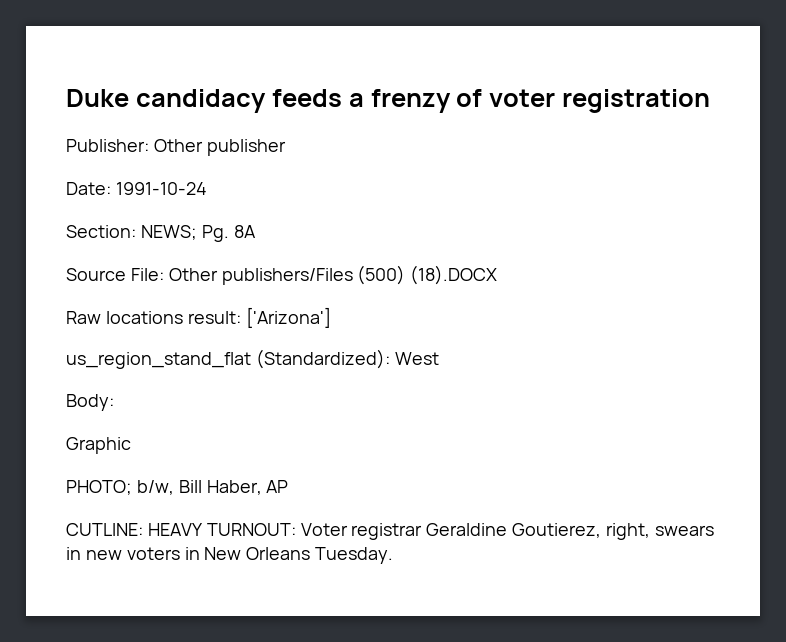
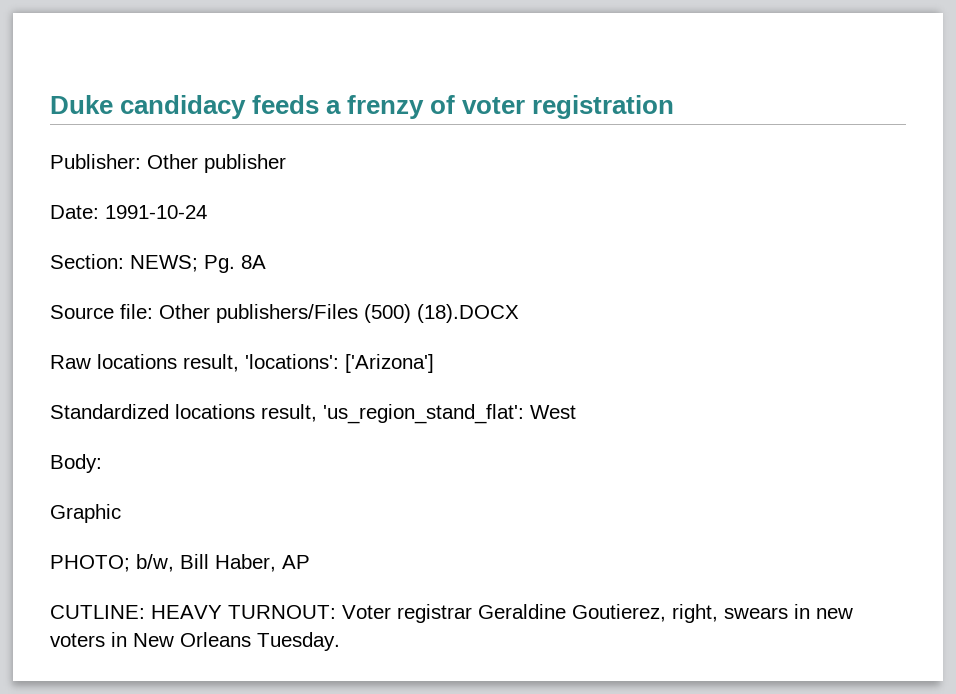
- Source File: Other publishers/Files (500) (18).DOCX
+ Source file: Other publishers/Files (500) (18).DOCX
- Raw locations result: ['Arizona']
+ Raw locations result, 'locations': ['Arizona']
- us_region_stand_flat (Standardized): West
+ Standardized locations result, 'us_region_stand_flat': West

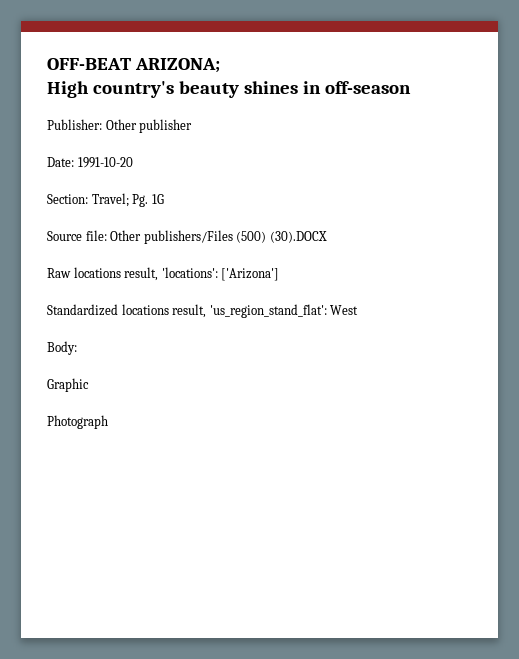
- Duke candidacy feeds a frenzy of voter registration
+ OFF-BEAT ARIZONA;
+ High country's beauty shines in off-season
- Date: 1991-10-24
+ Date: 1991-10-20
- Section: NEWS; Pg. 8A
+ Section: Travel; Pg. 1G
- Source file: Other publishers/Files (500) (18).DOCX
+ Source file: Other publishers/Files (500) (30).DOCX
- PHOTO; b/w, Bill Haber, AP
- CUTLINE: HEAVY TURNOUT: Voter registrar Geraldine Goutierez, right, swears in new voters in New Orleans Tuesday.
+ Photograph

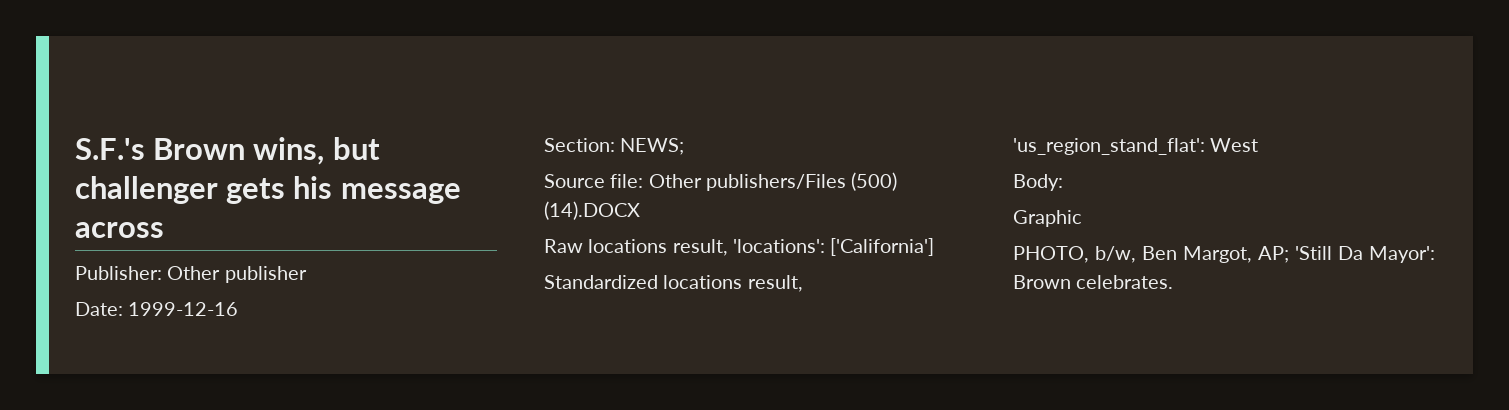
- OFF-BEAT ARIZONA;
- High country's beauty shines in off-season
+ S.F.'s Brown wins, but challenger gets his message across
- Date: 1991-10-20
+ Date: 1999-12-16
- Section: Travel; Pg. 1G
+ Section: NEWS;
- Source file: Other publishers/Files (500) (30).DOCX
+ Source file: Other publishers/Files (500) (14).DOCX
- Raw locations result, 'locations': ['Arizona']
+ Raw locations result, 'locations': ['California']
- Photograph
+ PHOTO, b/w, Ben Margot, AP; 'Still Da Mayor': Brown celebrates.

